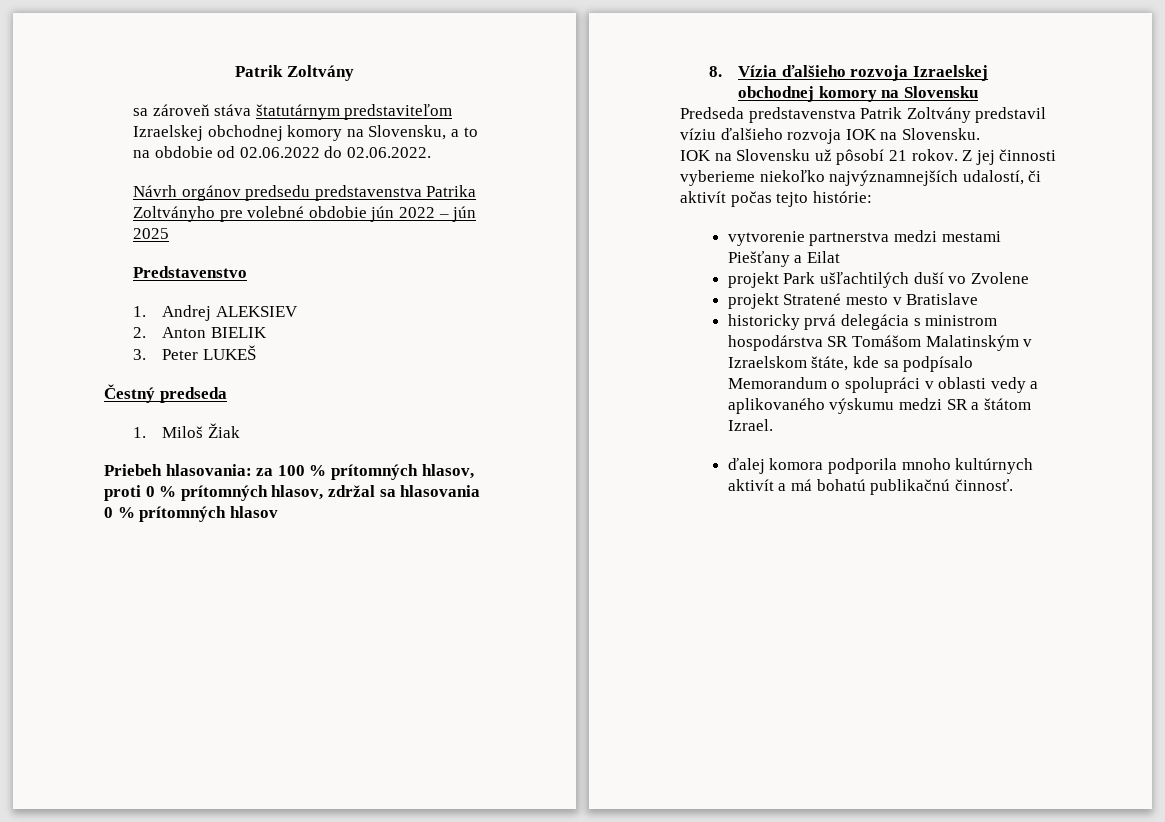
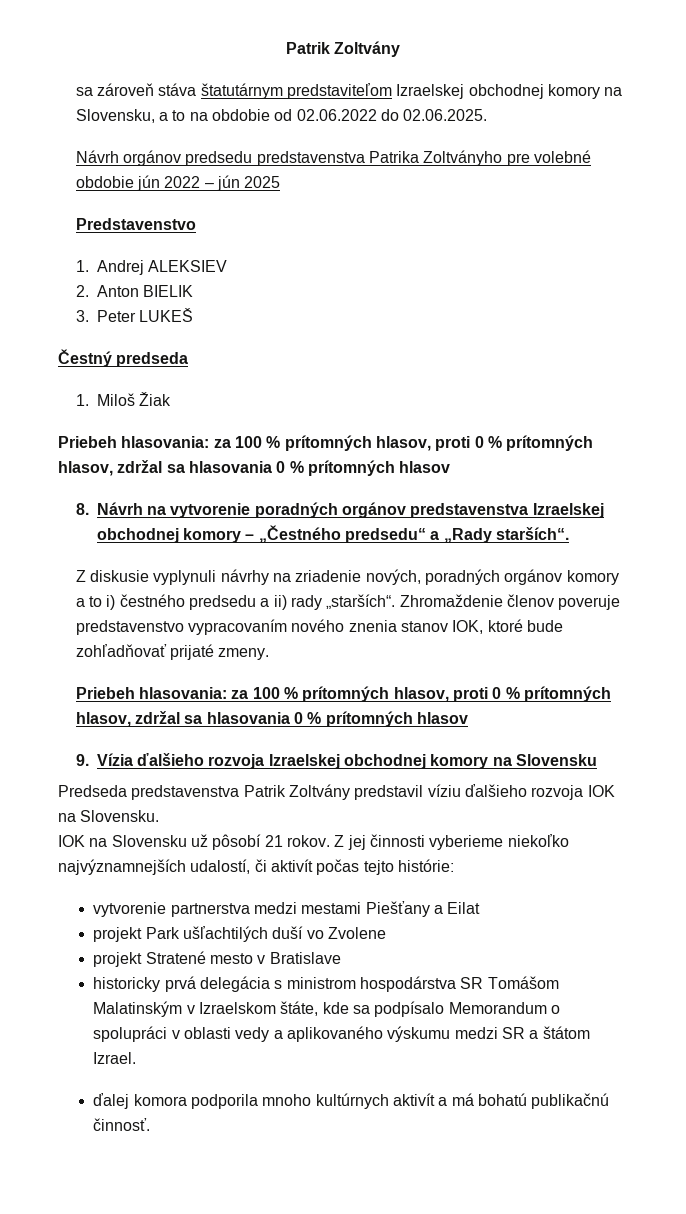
- sa zároveň stáva štatutárnym predstaviteľom Izraelskej obchodnej komory na Slovensku, a to na obdobie od 02.06.2022 do 02.06.2022.
+ sa zároveň stáva štatutárnym predstaviteľom Izraelskej obchodnej komory na Slovensku, a to na obdobie od 02.06.2022 do 02.06.2025.
- 8. Vízia ďalšieho rozvoja Izraelskej obchodnej komory na Slovensku
+ 8. Návrh na vytvorenie poradných orgánov predstavenstva Izraelskej obchodnej komory – „Čestného predsedu“ a „Rady starších“.
+ Z diskusie vyplynuli návrhy na zriadenie nových, poradných orgánov komory a to i) čestného predsedu a ii) rady „starších“. Zhromaždenie členov poveruje predstavenstvo vypracovaním nového znenia stanov IOK, ktoré bude zohľadňovať prijaté zmeny.
+ Priebeh hlasovania: za 100 % prítomných hlasov, proti 0 % prítomných hlasov, zdržal sa hlasovania 0 % prítomných hlasov
+ 9. Vízia ďalšieho rozvoja Izraelskej obchodnej komory na Slovensku

